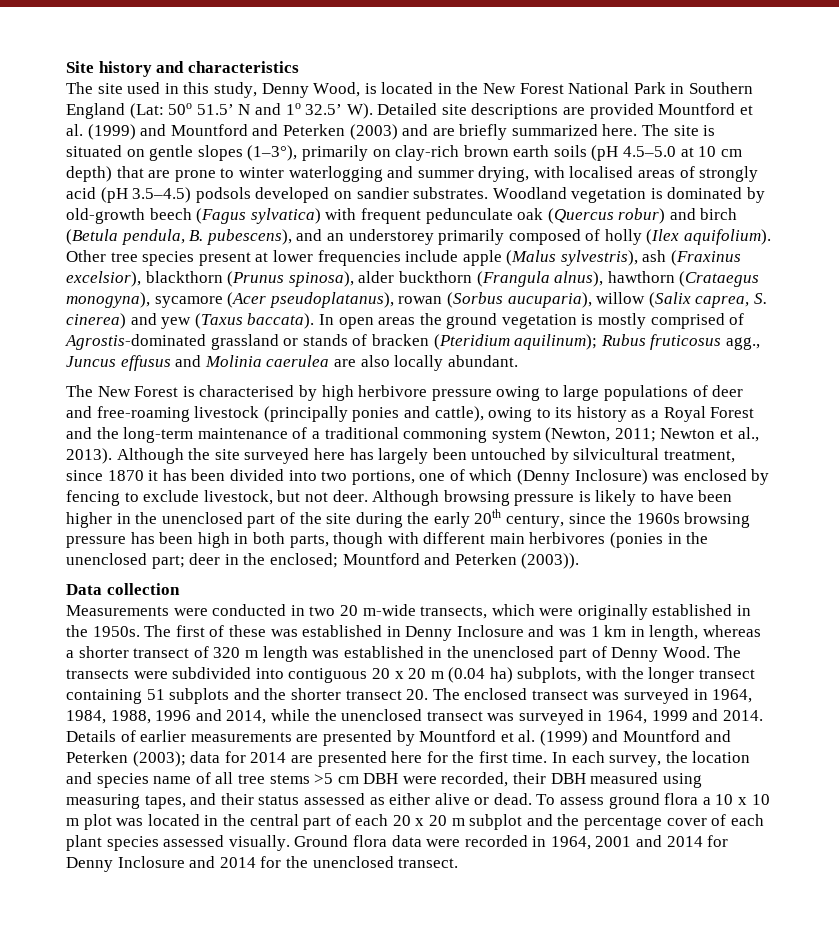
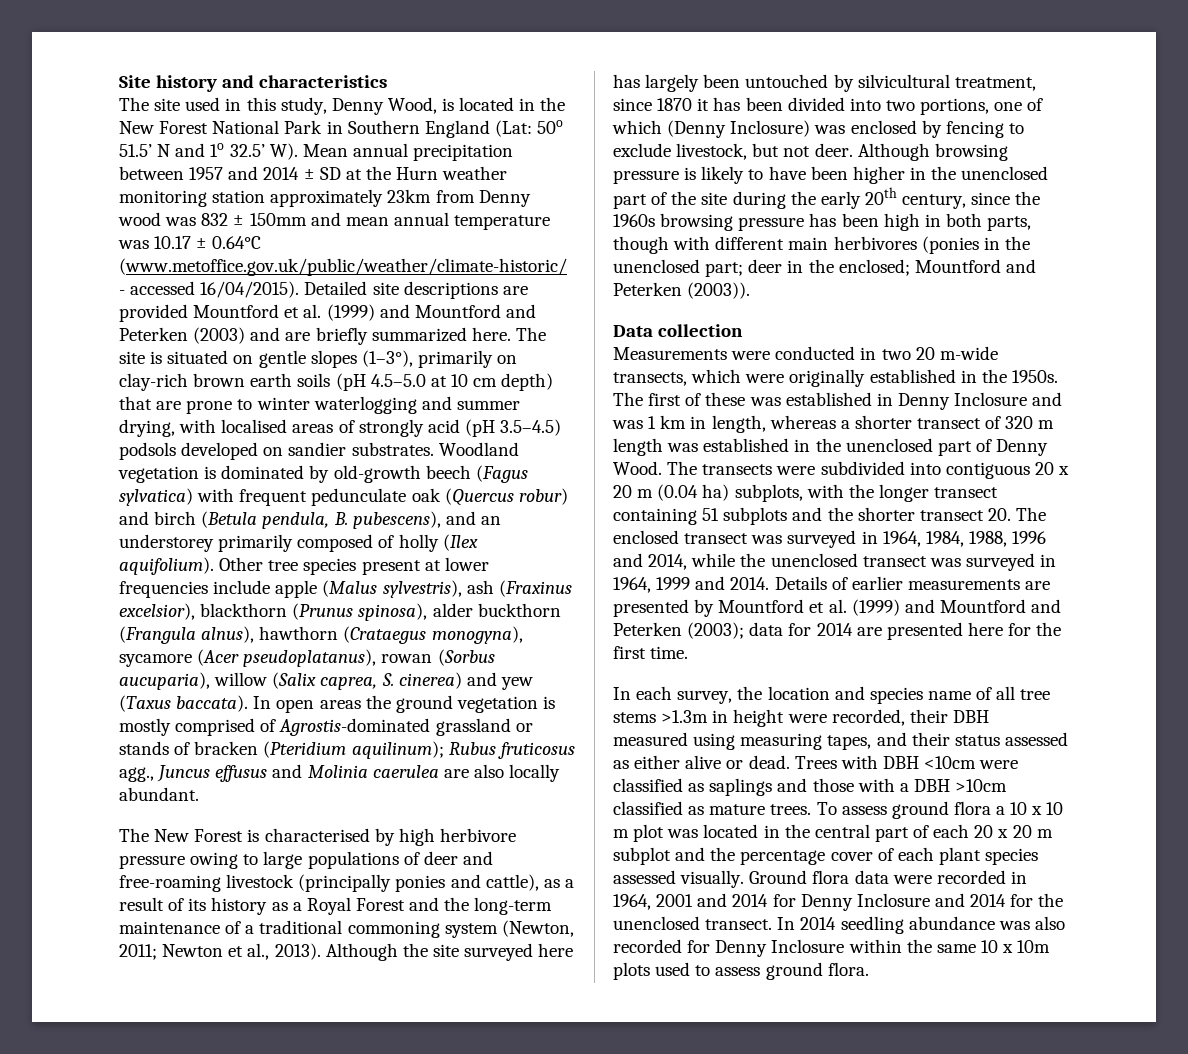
- The site used in this study, Denny Wood, is located in the New Forest National Park in Southern England (Lat: 50o 51.5’ N and 1o 32.5’ W). Detailed site descriptions are provided Mountford et al. (1999) and Mountford and Peterken (2003) and are briefly summarized here.
+ The site used in this study, Denny Wood, is located in the New Forest National Park in Southern England (Lat: 50o 51.5’ N and 1o 32.5’ W). Mean annual precipitation between 1957 and 2014 ± SD at the Hurn weather monitoring station approximately 23km from Denny wood was 832 ± 150mm and mean annual temperature was 10.17 ± 0.64°C (www.metoffice.gov.uk/public/weather/climate-historic/ - accessed 16/04/2015). Detailed site descriptions are provided Mountford et al. (1999) and Mountford and Peterken (2003) and are briefly summarized here.
- The New Forest is characterised by high herbivore pressure owing to large populations of deer and free-roaming livestock (principally ponies and cattle), owing to its history as a Royal Forest and the long-term maintenance of a traditional commoning system (Newton, 2011; Newton et al., 2013).
+ The New Forest is characterised by high herbivore pressure owing to large populations of deer and free-roaming livestock (principally ponies and cattle), as a result of its history as a Royal Forest and the long-term maintenance of a traditional commoning system (Newton, 2011; Newton et al., 2013).
- Details of earlier measurements are presented by Mountford et al. (1999) and Mountford and Peterken (2003); data for 2014 are presented here for the first time. In each survey, the location and species name of all tree stems >5 cm DBH were recorded, their DBH measured using measuring tapes, and their status assessed as either alive or dead.
+ Details of earlier measurements are presented by Mountford et al. (1999) and Mountford and Peterken (2003); data for 2014 are presented here for the first time.
+ In each survey, the location and species name of all tree stems >1.3m in height were recorded, their DBH measured using measuring tapes, and their status assessed as either alive or dead.
+ Trees with DBH <10cm were classified as saplings and those with a DBH >10cm classified as mature trees.
+ In 2014 seedling abundance was also recorded for Denny Inclosure within the same 10 x 10m plots used to assess ground flora.

